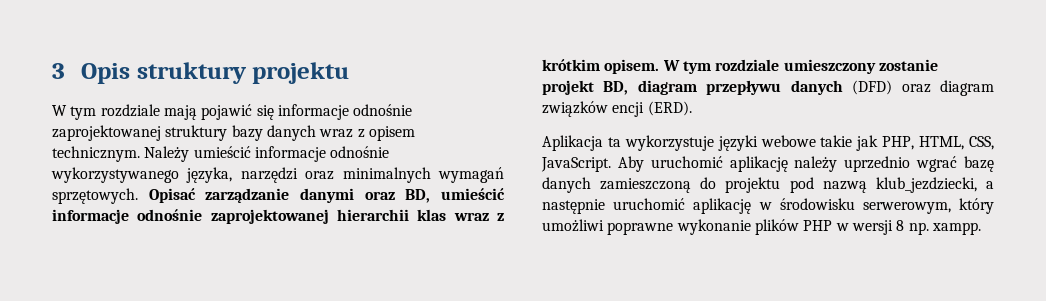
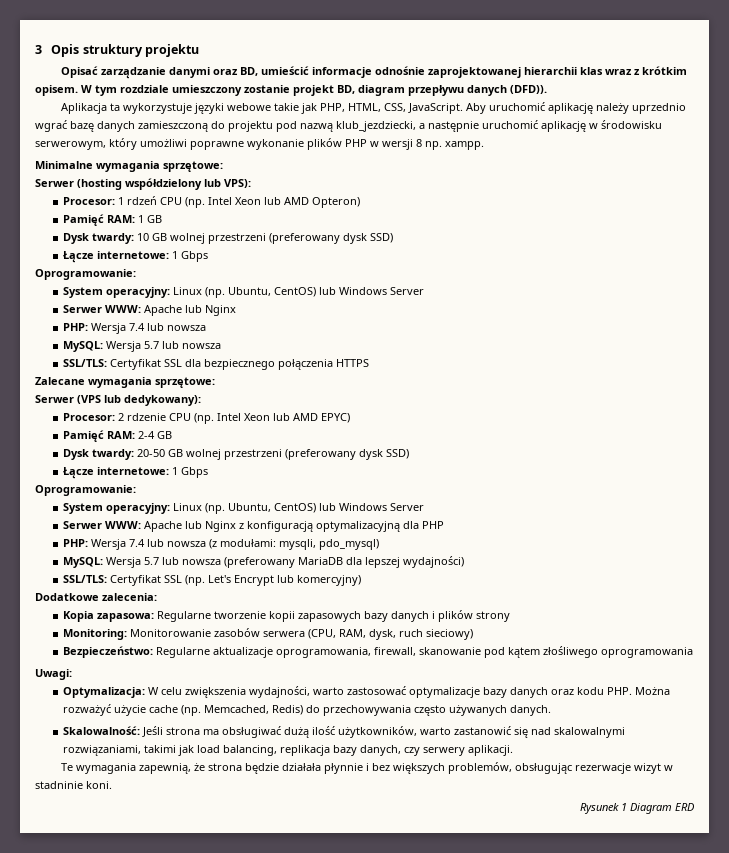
- W tym rozdziale mają pojawić się informacje odnośnie zaprojektowanej struktury bazy danych wraz z opisem technicznym. Należy umieścić informacje odnośnie wykorzystywanego języka, narzędzi oraz minimalnych wymagań sprzętowych.
- W tym rozdziale umieszczony zostanie projekt BD, diagram przepływu danych (DFD) oraz diagram związków encji (ERD).
+ W tym rozdziale umieszczony zostanie projekt BD, diagram przepływu danych (DFD)).
+ Minimalne wymagania sprzętowe:
+ Serwer (hosting współdzielony lub VPS):
+ Procesor: 1 rdzeń CPU (np. Intel Xeon lub AMD Opteron)
+ Pamięć RAM: 1 GB
+ Dysk twardy: 10 GB wolnej przestrzeni (preferowany dysk SSD)
+ Łącze internetowe: 1 Gbps
+ Oprogramowanie:
+ System operacyjny: Linux (np. Ubuntu, CentOS) lub Windows Server
+ Serwer WWW: Apache lub Nginx
+ PHP: Wersja 7.4 lub nowsza
+ MySQL: Wersja 5.7 lub nowsza
+ SSL/TLS: Certyfikat SSL dla bezpiecznego połączenia HTTPS
+ Zalecane wymagania sprzętowe:
+ Serwer (VPS lub dedykowany):
+ Procesor: 2 rdzenie CPU (np. Intel Xeon lub AMD EPYC)
+ Pamięć RAM: 2-4 GB
+ Dysk twardy: 20-50 GB wolnej przestrzeni (preferowany dysk SSD)
+ Łącze internetowe: 1 Gbps
+ Oprogramowanie:
+ System operacyjny: Linux (np. Ubuntu, CentOS) lub Windows Server
+ Serwer WWW: Apache lub Nginx z konfiguracją optymalizacyjną dla PHP
+ PHP: Wersja 7.4 lub nowsza (z modułami: mysqli, pdo_mysql)
+ MySQL: Wersja 5.7 lub nowsza (preferowany MariaDB dla lepszej wydajności)
+ SSL/TLS: Certyfikat SSL (np. Let's Encrypt lub komercyjny)
+ Dodatkowe zalecenia:
+ Kopia zapasowa: Regularne tworzenie kopii zapasowych bazy danych i plików strony
+ Monitoring: Monitorowanie zasobów serwera (CPU, RAM, dysk, ruch sieciowy)
+ Bezpieczeństwo: Regularne aktualizacje oprogramowania, firewall, skanowanie pod kątem złośliwego oprogramowania
+ Uwagi:
+ Optymalizacja: W celu zwiększenia wydajności, warto zastosować optymalizacje bazy danych oraz kodu PHP. Można rozważyć użycie cache (np. Memcached, Redis) do przechowywania często używanych danych.
+ Skalowalność: Jeśli strona ma obsługiwać dużą ilość użytkowników, warto zastanowić się nad skalowalnymi rozwiązaniami, takimi jak load balancing, replikacja bazy danych, czy serwery aplikacji.
+ Te wymagania zapewnią, że strona będzie działała płynnie i bez większych problemów, obsługując rezerwacje wizyt w stadninie koni.
+ Rysunek 1 Diagram ERD

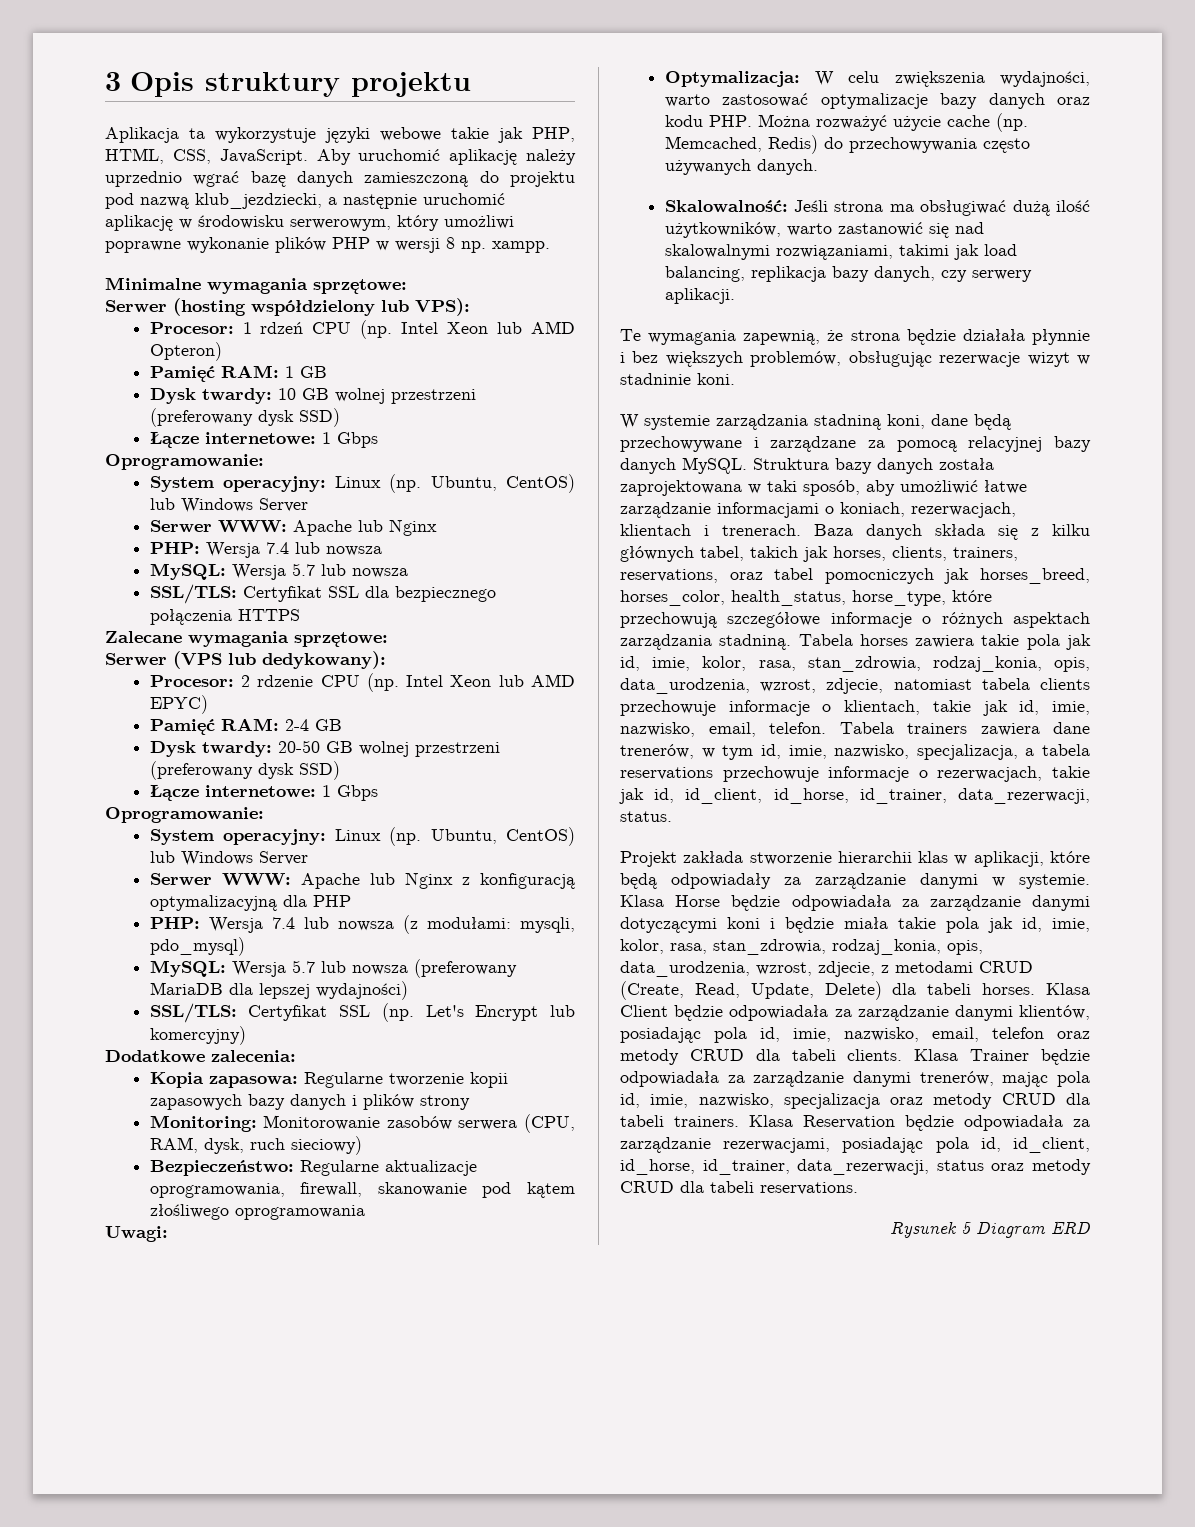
- Opisać zarządzanie danymi oraz BD, umieścić informacje odnośnie zaprojektowanej hierarchii klas wraz z krótkim opisem. W tym rozdziale umieszczony zostanie projekt BD, diagram przepływu danych (DFD)).
+ W systemie zarządzania stadniną koni, dane będą przechowywane i zarządzane za pomocą relacyjnej bazy danych MySQL. Struktura bazy danych została zaprojektowana w taki sposób, aby umożliwić łatwe zarządzanie informacjami o koniach, rezerwacjach, klientach i trenerach. Baza danych składa się z kilku głównych tabel, takich jak horses, clients, trainers, reservations, oraz tabel pomocniczych jak horses_breed, horses_color, health_status, horse_type, które przechowują szczegółowe informacje o różnych aspektach zarządzania stadniną. Tabela horses zawiera takie pola jak id, imie, kolor, rasa, stan_zdrowia, rodzaj_konia, opis, data_urodzenia, wzrost, zdjecie, natomiast tabela clients przechowuje informacje o klientach, takie jak id, imie, nazwisko, email, telefon. Tabela trainers zawiera dane trenerów, w tym id, imie, nazwisko, specjalizacja, a tabela reservations przechowuje informacje o rezerwacjach, takie jak id, id_client, id_horse, id_trainer, data_rezerwacji, status.
+ Projekt zakłada stworzenie hierarchii klas w aplikacji, które będą odpowiadały za zarządzanie danymi w systemie. Klasa Horse będzie odpowiadała za zarządzanie danymi dotyczącymi koni i będzie miała takie pola jak id, imie, kolor, rasa, stan_zdrowia, rodzaj_konia, opis, data_urodzenia, wzrost, zdjecie, z metodami CRUD (Create, Read, Update, Delete) dla tabeli horses. Klasa Client będzie odpowiadała za zarządzanie danymi klientów, posiadając pola id, imie, nazwisko, email, telefon oraz metody CRUD dla tabeli clients. Klasa Trainer będzie odpowiadała za zarządzanie danymi trenerów, mając pola id, imie, nazwisko, specjalizacja oraz metody CRUD dla tabeli trainers. Klasa Reservation będzie odpowiadała za zarządzanie rezerwacjami, posiadając pola id, id_client, id_horse, id_trainer, data_rezerwacji, status oraz metody CRUD dla tabeli reservations.
- Rysunek 1 Diagram ERD
+ Rysunek 5 Diagram ERD

